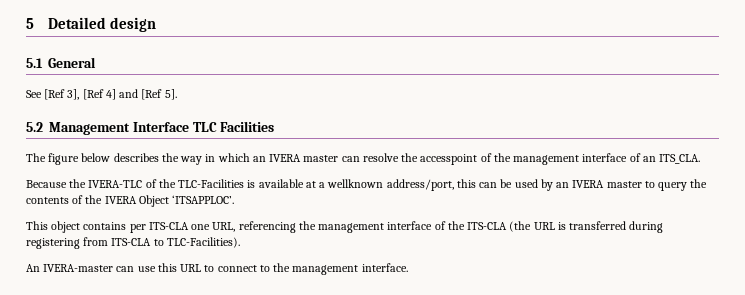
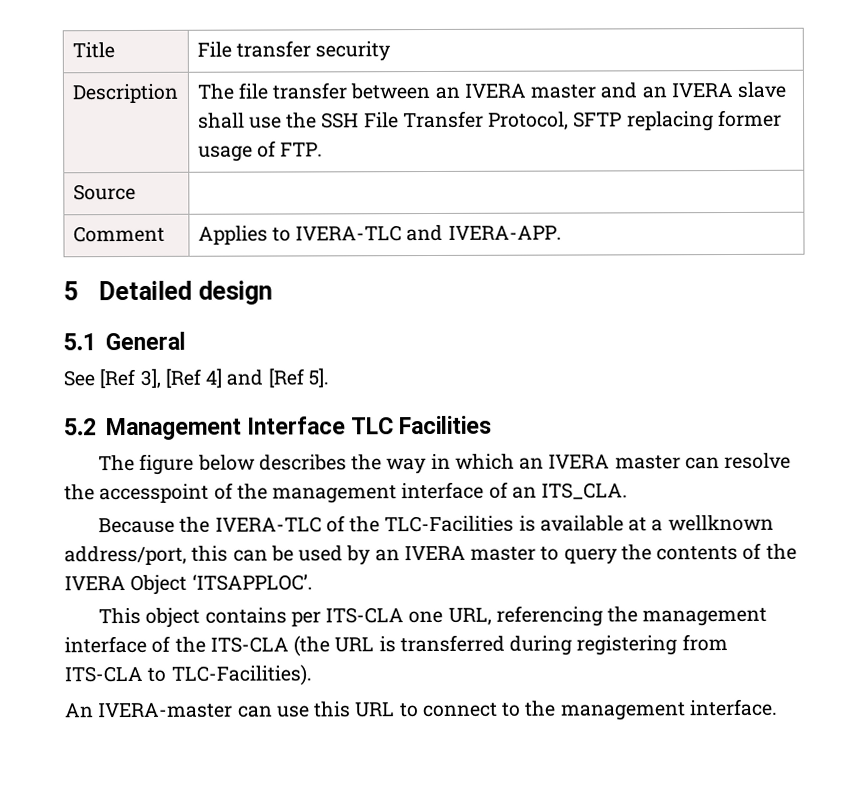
+ Title | File transfer security
+ Description | The file transfer between an IVERA master and an IVERA slave shall use the SSH File Transfer Protocol, SFTP replacing former usage of FTP.
+ Source |
+ Comment | Applies to IVERA-TLC and IVERA-APP.

